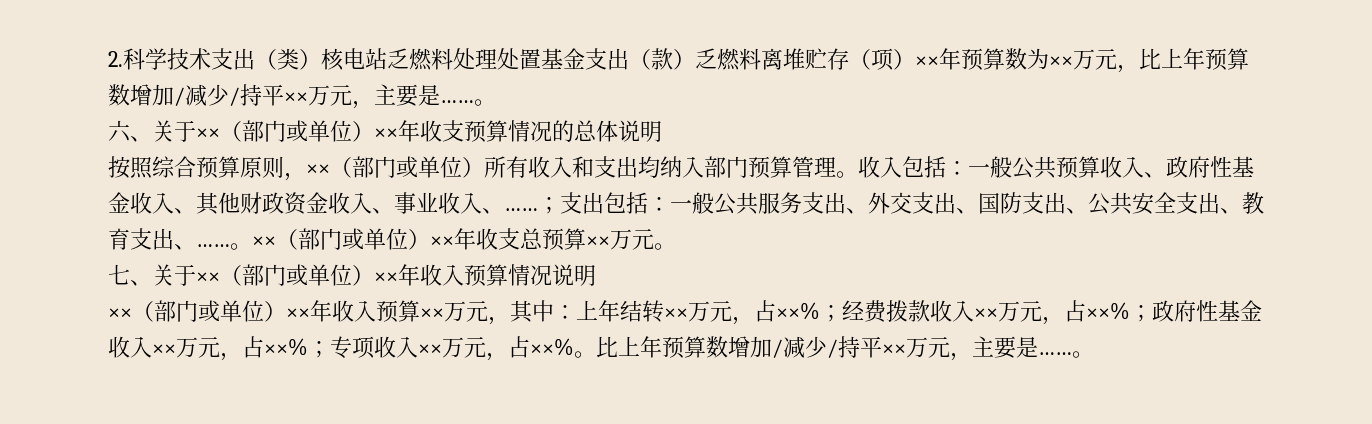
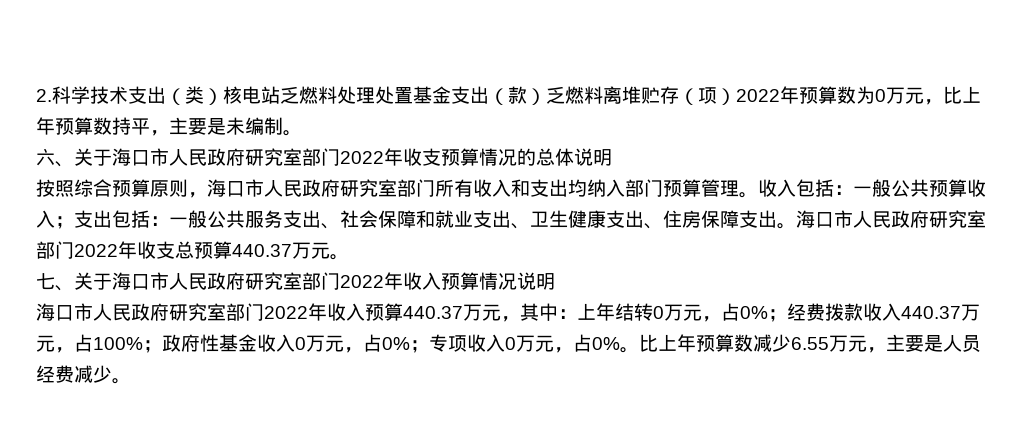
- 2.科学技术支出（类）核电站乏燃料处理处置基金支出（款）乏燃料离堆贮存（项）××年预算数为××万元，比上年预算数增加/减少/持平××万元，主要是……。
+ 2.科学技术支出（类）核电站乏燃料处理处置基金支出（款）乏燃料离堆贮存（项）2022年预算数为0万元，比上年预算数持平，主要是未编制。
- 六、关于××（部门或单位）××年收支预算情况的总体说明
+ 六、关于海口市人民政府研究室部门2022年收支预算情况的总体说明
- 按照综合预算原则，××（部门或单位）所有收入和支出均纳入部门预算管理。
+ 按照综合预算原则，海口市人民政府研究室部门所有收入和支出均纳入部门预算管理。
- 收入包括：一般公共预算收入、政府性基金收入、其他财政资金收入、事业收入、……；支出包括：一般公共服务支出、外交支出、国防支出、公共安全支出、教育支出、……。××（部门或单位）××年收支总预算××万元。
+ 收入包括：一般公共预算收入；支出包括：一般公共服务支出、社会保障和就业支出、卫生健康支出、住房保障支出。海口市人民政府研究室部门2022年收支总预算440.37万元。
- 七、关于××（部门或单位）××年收入预算情况说明
+ 七、关于海口市人民政府研究室部门2022年收入预算情况说明
- ××（部门或单位）××年收入预算××万元，其中：上年结转××万元，占××%；经费拨款收入××万元，占××%；政府性基金收入××万元，占××%；专项收入××万元，占××%。比上年预算数增加/减少/持平××万元，主要是……。
+ 海口市人民政府研究室部门2022年收入预算440.37万元，其中：上年结转0万元，占0%；经费拨款收入440.37万元，占100%；政府性基金收入0万元，占0%；专项收入0万元，占0%。比上年预算数减少6.55万元，主要是人员经费减少。

